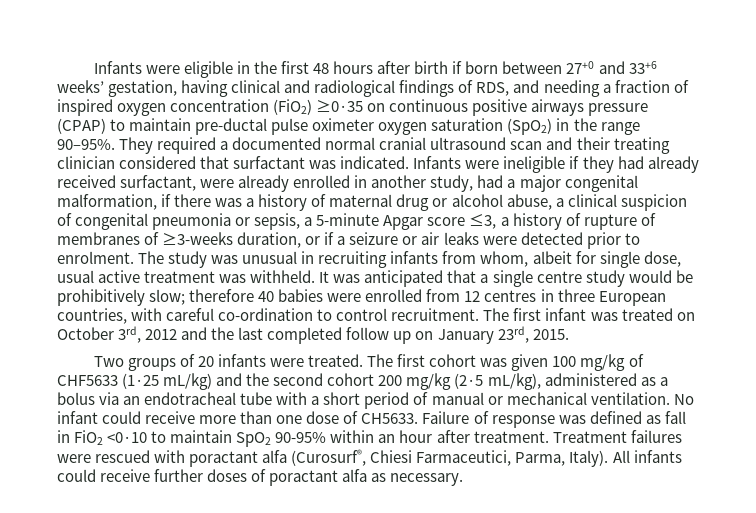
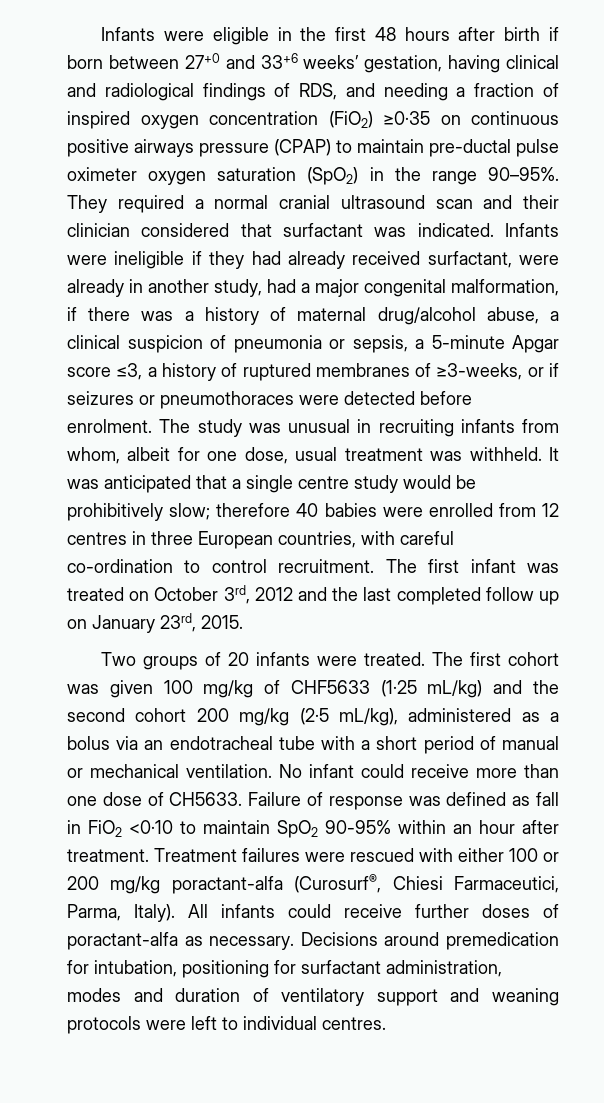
- They required a documented normal cranial ultrasound scan and their treating clinician considered that surfactant was indicated.
+ They required a normal cranial ultrasound scan and their clinician considered that surfactant was indicated.
- Infants were ineligible if they had already received surfactant, were already enrolled in another study, had a major congenital malformation, if there was a history of maternal drug or alcohol abuse, a clinical suspicion of congenital pneumonia or sepsis, a 5-minute Apgar score ≤3, a history of rupture of membranes of ≥3-weeks duration, or if a seizure or air leaks were detected prior to enrolment.
+ Infants were ineligible if they had already received surfactant, were already in another study, had a major congenital malformation, if there was a history of maternal drug/alcohol abuse, a clinical suspicion of pneumonia or sepsis, a 5-minute Apgar score ≤3, a history of ruptured membranes of ≥3-weeks, or if seizures or pneumothoraces were detected before enrolment.
- The study was unusual in recruiting infants from whom, albeit for single dose, usual active treatment was withheld.
+ The study was unusual in recruiting infants from whom, albeit for one dose, usual treatment was withheld.
- Treatment failures were rescued with poractant alfa (Curosurf®, Chiesi Farmaceutici, Parma, Italy).
+ Treatment failures were rescued with either 100 or 200 mg/kg poractant-alfa (Curosurf®, Chiesi Farmaceutici, Parma, Italy).
- All infants could receive further doses of poractant alfa as necessary.
+ All infants could receive further doses of poractant-alfa as necessary. Decisions around premedication for intubation, positioning for surfactant administration, modes and duration of ventilatory support and weaning protocols were left to individual centres.

